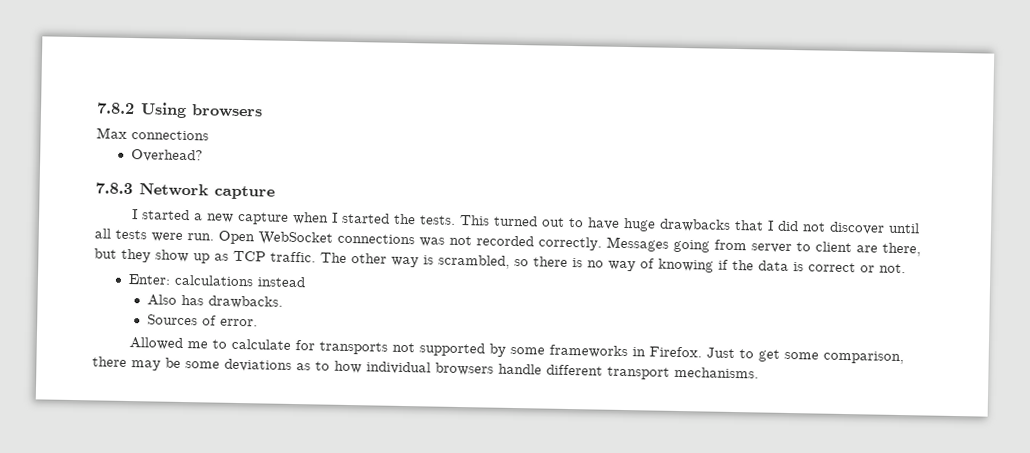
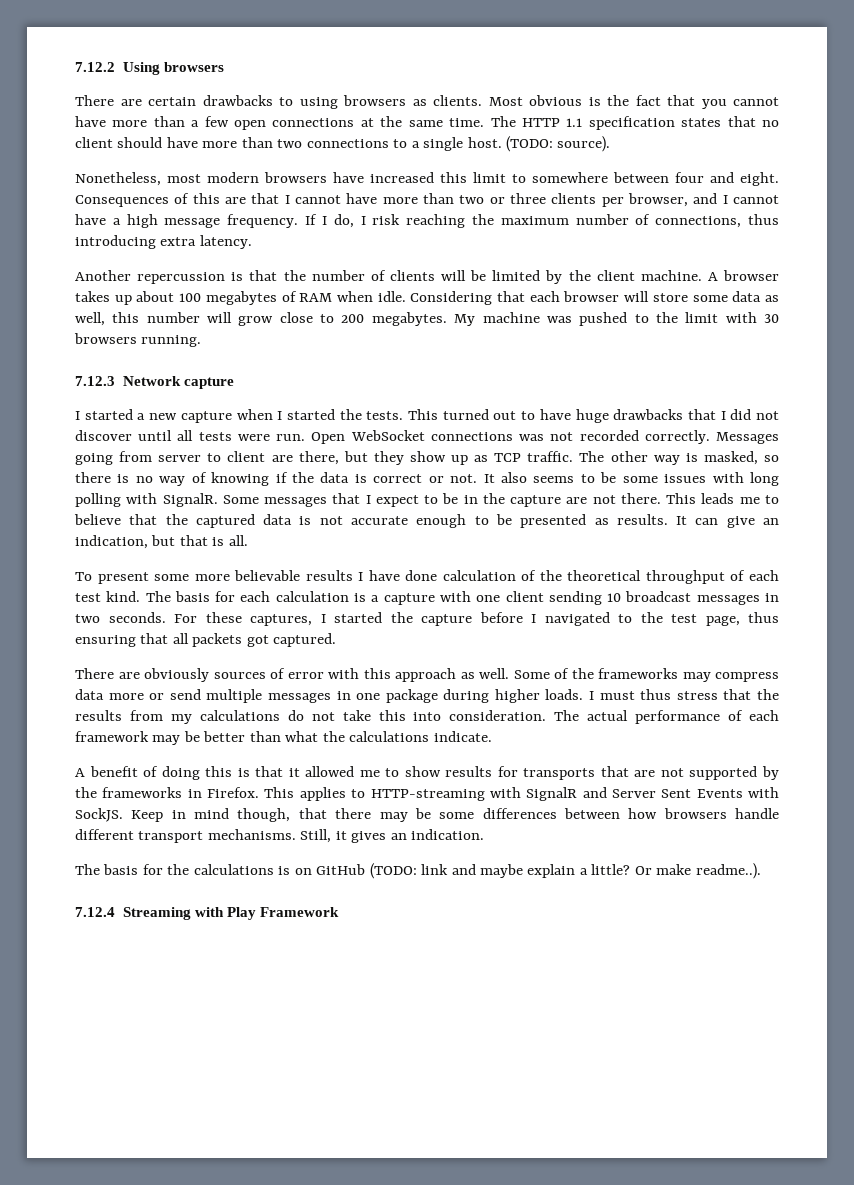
- 7.8.2 Using browsers
+ 7.12.2 Using browsers
- Max connections
- Overhead?
- 7.8.3 Network capture
+ There are certain drawbacks to using browsers as clients. Most obvious is the fact that you cannot have more than a few open connections at the same time. The HTTP 1.1 specification states that no client should have more than two connections to a single host. (TODO: source).
+ Nonetheless, most modern browsers have increased this limit to somewhere between four and eight. Consequences of this are that I cannot have more than two or three clients per browser, and I cannot have a high message frequency. If I do, I risk reaching the maximum number of connections, thus introducing extra latency.
+ Another repercussion is that the number of clients will be limited by the client machine. A browser takes up about 100 megabytes of RAM when idle. Considering that each browser will store some data as well, this number will grow close to 200 megabytes. My machine was pushed to the limit with 30 browsers running.
+ 7.12.3 Network capture
- The other way is scrambled, so there is no way of knowing if the data is correct or not.
- Enter: calculations instead
- Also has drawbacks.
- Sources of error.
- Allowed me to calculate for transports not supported by some frameworks in Firefox.
+ The other way is masked, so there is no way of knowing if the data is correct or not. It also seems to be some issues with long polling with SignalR. Some messages that I expect to be in the capture are not there. This leads me to believe that the captured data is not accurate enough to be presented as results. It can give an indication, but that is all.
+ To present some more believable results I have done calculation of the theoretical throughput of each test kind. The basis for each calculation is a capture with one client sending 10 broadcast messages in two seconds. For these captures, I started the capture before I navigated to the test page, thus ensuring that all packets got captured.
+ There are obviously sources of error with this approach as well. Some of the frameworks may compress data more or send multiple messages in one package during higher loads. I must thus stress that the results from my calculations do not take this into consideration. The actual performance of each framework may be better than what the calculations indicate.
+ A benefit of doing this is that it allowed me to show results for transports that are not supported by the frameworks in Firefox.
- Just to get some comparison, there may be some deviations as to how individual browsers handle different transport mechanisms.
+ This applies to HTTP-streaming with SignalR and Server Sent Events with SockJS. Keep in mind though, that there may be some differences between how browsers handle different transport mechanisms.
+ Still, it gives an indication.
+ The basis for the calculations is on GitHub (TODO: link and maybe explain a little? Or make readme..).
+ 7.12.4 Streaming with Play Framework

